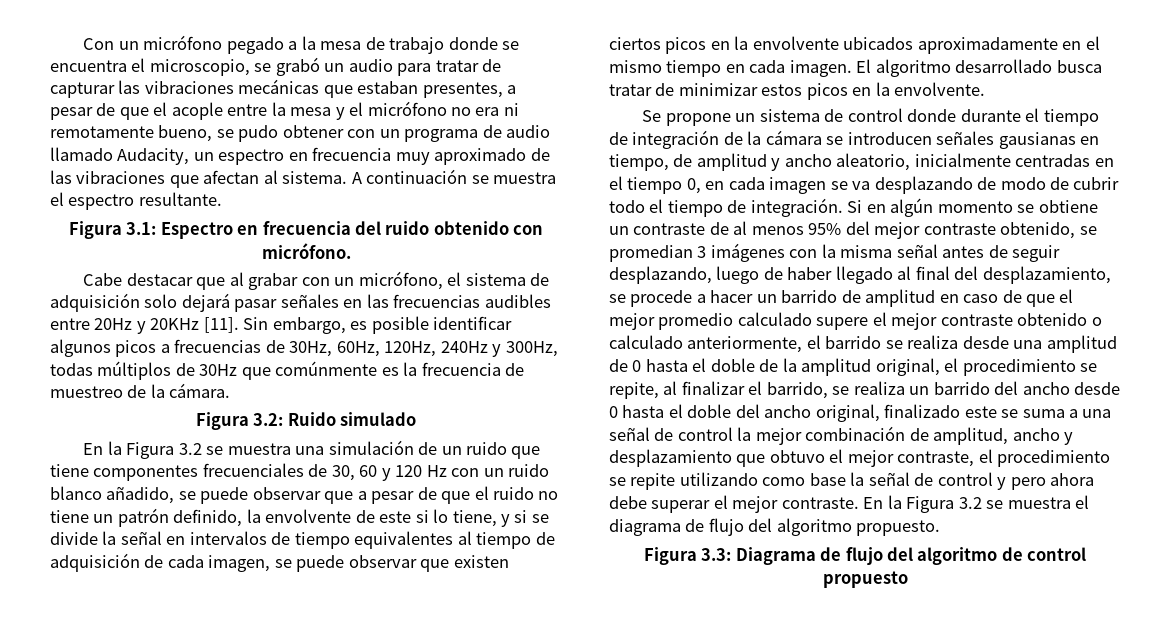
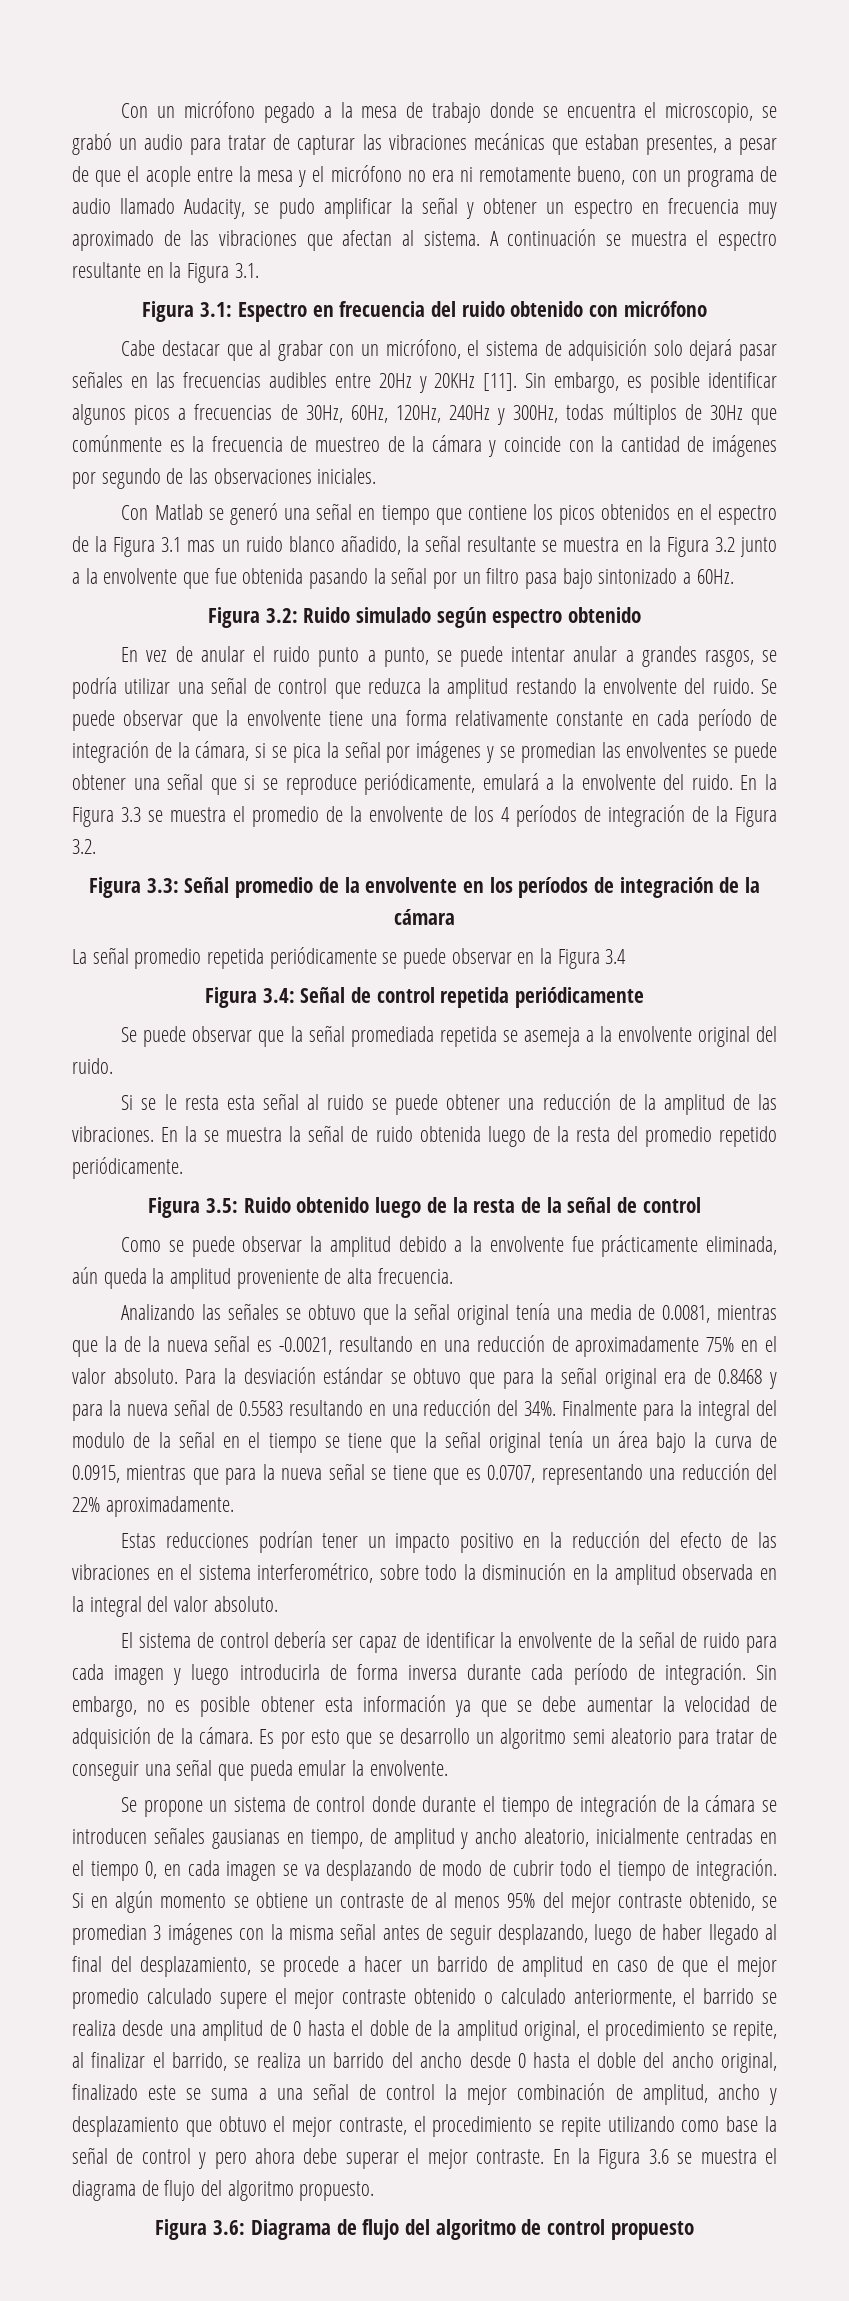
- Con un micrófono pegado a la mesa de trabajo donde se encuentra el microscopio, se grabó un audio para tratar de capturar las vibraciones mecánicas que estaban presentes, a pesar de que el acople entre la mesa y el micrófono no era ni remotamente bueno, se pudo obtener con un programa de audio llamado Audacity, un espectro en frecuencia muy aproximado de las vibraciones que afectan al sistema.
+ Con un micrófono pegado a la mesa de trabajo donde se encuentra el microscopio, se grabó un audio para tratar de capturar las vibraciones mecánicas que estaban presentes, a pesar de que el acople entre la mesa y el micrófono no era ni remotamente bueno, con un programa de audio llamado Audacity, se pudo amplificar la señal y obtener un espectro en frecuencia muy aproximado de las vibraciones que afectan al sistema.
- A continuación se muestra el espectro resultante.
+ A continuación se muestra el espectro resultante en la Figura 3.1.
- Figura 3.1: Espectro en frecuencia del ruido obtenido con micrófono.
+ Figura 3.1: Espectro en frecuencia del ruido obtenido con micrófono
- Sin embargo, es posible identificar algunos picos a frecuencias de 30Hz, 60Hz, 120Hz, 240Hz y 300Hz, todas múltiplos de 30Hz que comúnmente es la frecuencia de muestreo de la cámara.
- Figura 3.2: Ruido simulado
- En la Figura 3.2 se muestra una simulación de un ruido que tiene componentes frecuenciales de 30, 60 y 120 Hz con un ruido blanco añadido, se puede observar que a pesar de que el ruido no tiene un patrón definido, la envolvente de este si lo tiene, y si se divide la señal en intervalos de tiempo equivalentes al tiempo de adquisición de cada imagen, se puede observar que existen ciertos picos en la envolvente ubicados aproximadamente en el mismo tiempo en cada imagen. El algoritmo desarrollado busca tratar de minimizar estos picos en la envolvente.
+ Sin embargo, es posible identificar algunos picos a frecuencias de 30Hz, 60Hz, 120Hz, 240Hz y 300Hz, todas múltiplos de 30Hz que comúnmente es la frecuencia de muestreo de la cámara y coincide con la cantidad de imágenes por segundo de las observaciones iniciales.
+ Con Matlab se generó una señal en tiempo que contiene los picos obtenidos en el espectro de la Figura 3.1 mas un ruido blanco añadido, la señal resultante se muestra en la Figura 3.2 junto a la envolvente que fue obtenida pasando la señal por un filtro pasa bajo sintonizado a 60Hz.
+ Figura 3.2: Ruido simulado según espectro obtenido
+ En vez de anular el ruido punto a punto, se puede intentar anular a grandes rasgos, se podría utilizar una señal de control que reduzca la amplitud restando la envolvente del ruido. Se puede observar que la envolvente tiene una forma relativamente constante en cada período de integración de la cámara, si se pica la señal por imágenes y se promedian las envolventes se puede obtener una señal que si se reproduce periódicamente, emulará a la envolvente del ruido. En la Figura 3.3 se muestra el promedio de la envolvente de los 4 períodos de integración de la Figura 3.2.
+ Figura 3.3: Señal promedio de la envolvente en los períodos de integración de la cámara
+ La señal promedio repetida periódicamente se puede observar en la Figura 3.4
+ Figura 3.4: Señal de control repetida periódicamente
+ Se puede observar que la señal promediada repetida se asemeja a la envolvente original del ruido.
+ Si se le resta esta señal al ruido se puede obtener una reducción de la amplitud de las vibraciones. En la se muestra la señal de ruido obtenida luego de la resta del promedio repetido periódicamente.
+ Figura 3.5: Ruido obtenido luego de la resta de la señal de control
+ Como se puede observar la amplitud debido a la envolvente fue prácticamente eliminada, aún queda la amplitud proveniente de alta frecuencia.
+ Analizando las señales se obtuvo que la señal original tenía una media de 0.0081, mientras que la de la nueva señal es -0.0021, resultando en una reducción de aproximadamente 75% en el valor absoluto. Para la desviación estándar se obtuvo que para la señal original era de 0.8468 y para la nueva señal de 0.5583 resultando en una reducción del 34%. Finalmente para la integral del modulo de la señal en el tiempo se tiene que la señal original tenía un área bajo la curva de 0.0915, mientras que para la nueva señal se tiene que es 0.0707, representando una reducción del 22% aproximadamente.
+ Estas reducciones podrían tener un impacto positivo en la reducción del efecto de las vibraciones en el sistema interferométrico, sobre todo la disminución en la amplitud observada en la integral del valor absoluto.
+ El sistema de control debería ser capaz de identificar la envolvente de la señal de ruido para cada imagen y luego introducirla de forma inversa durante cada período de integración. Sin embargo, no es posible obtener esta información ya que se debe aumentar la velocidad de adquisición de la cámara. Es por esto que se desarrollo un algoritmo semi aleatorio para tratar de conseguir una señal que pueda emular la envolvente.
- En la Figura 3.2 se muestra el diagrama de flujo del algoritmo propuesto.
+ En la Figura 3.6 se muestra el diagrama de flujo del algoritmo propuesto.
- Figura 3.3: Diagrama de flujo del algoritmo de control propuesto
+ Figura 3.6: Diagrama de flujo del algoritmo de control propuesto

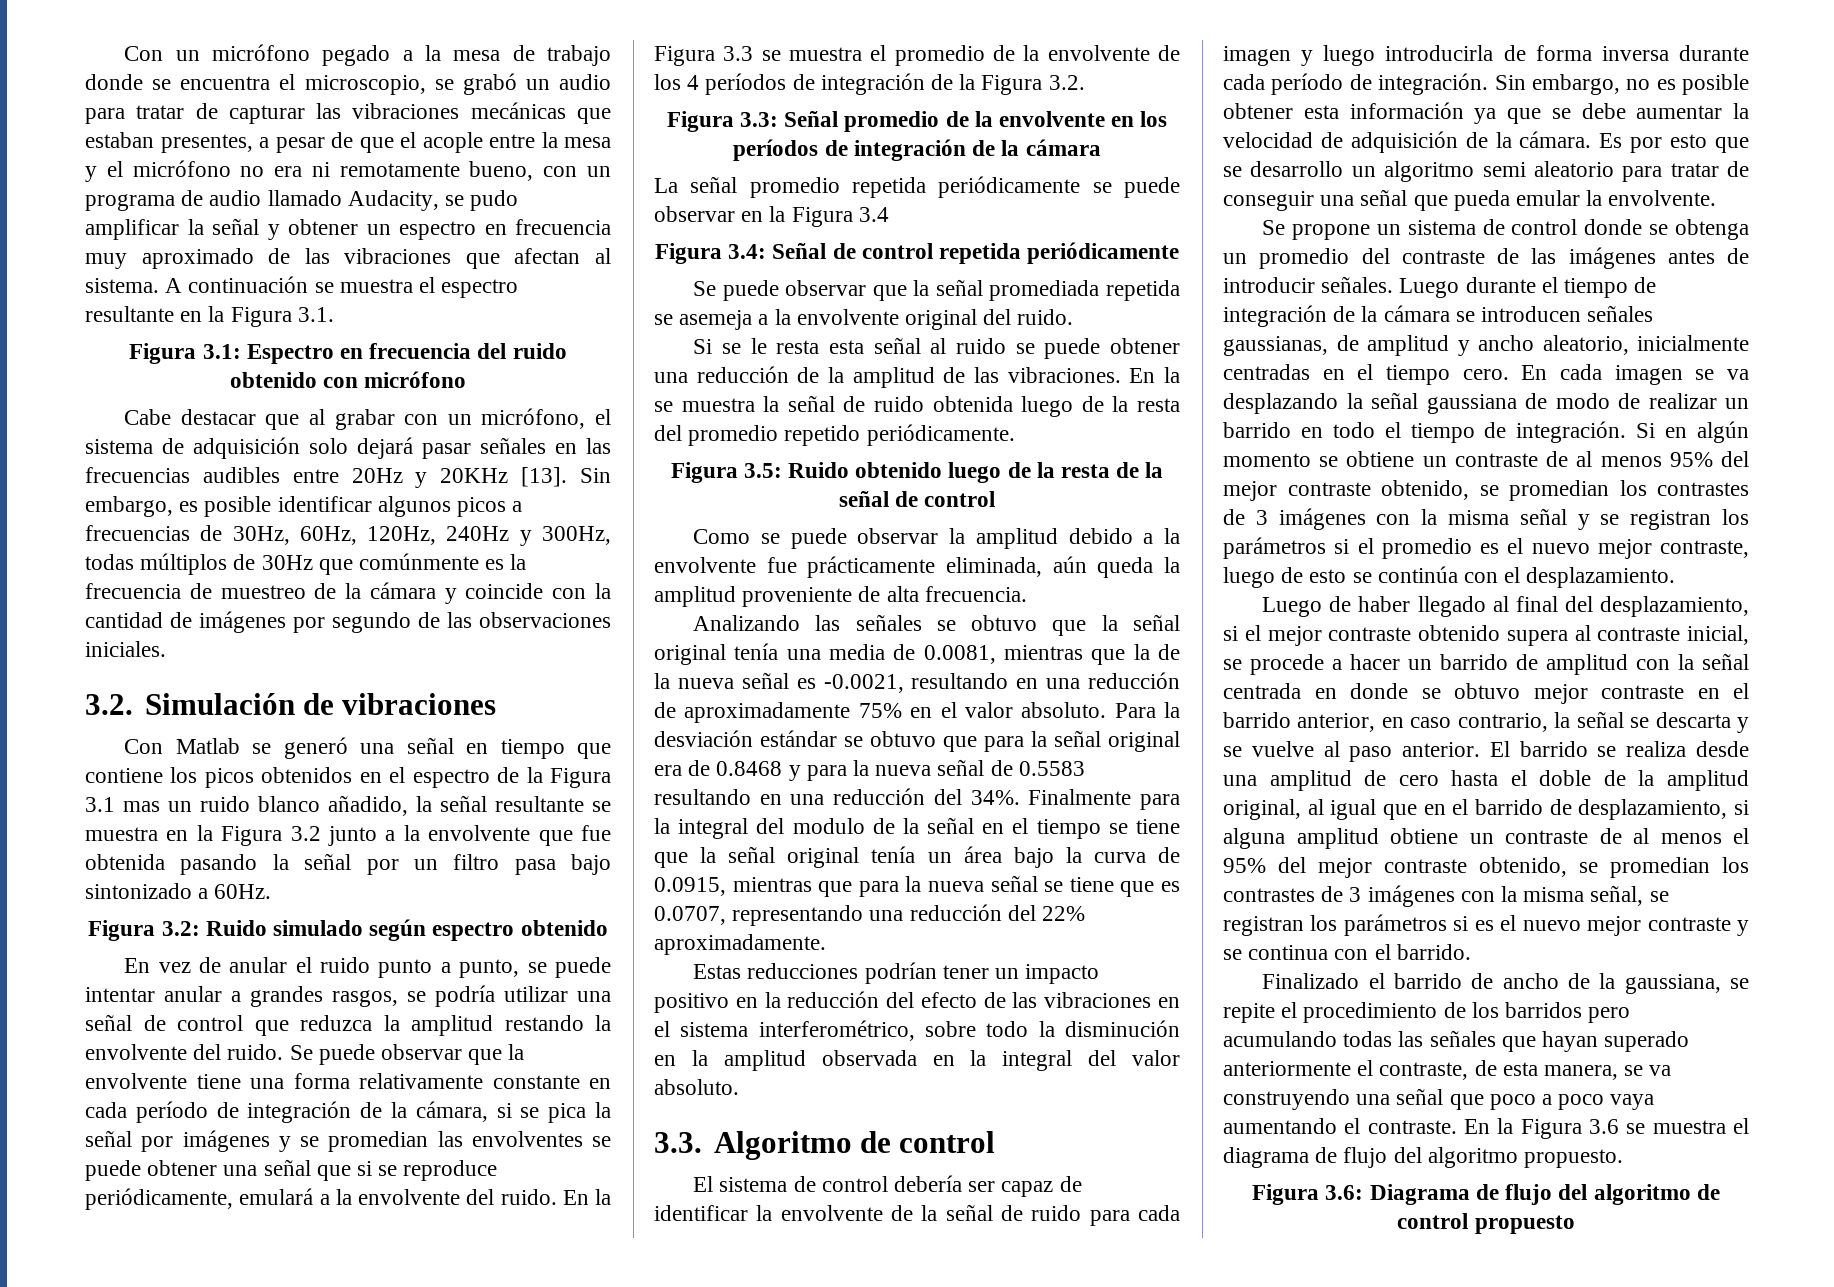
- Cabe destacar que al grabar con un micrófono, el sistema de adquisición solo dejará pasar señales en las frecuencias audibles entre 20Hz y 20KHz [11].
+ Cabe destacar que al grabar con un micrófono, el sistema de adquisición solo dejará pasar señales en las frecuencias audibles entre 20Hz y 20KHz [13].
+ 3.2. Simulación de vibraciones
+ 3.3. Algoritmo de control
- Se propone un sistema de control donde durante el tiempo de integración de la cámara se introducen señales gausianas en tiempo, de amplitud y ancho aleatorio, inicialmente centradas en el tiempo 0, en cada imagen se va desplazando de modo de cubrir todo el tiempo de integración.
+ Se propone un sistema de control donde se obtenga un promedio del contraste de las imágenes antes de introducir señales. Luego durante el tiempo de integración de la cámara se introducen señales gaussianas, de amplitud y ancho aleatorio, inicialmente centradas en el tiempo cero. En cada imagen se va desplazando la señal gaussiana de modo de realizar un barrido en todo el tiempo de integración.
- Si en algún momento se obtiene un contraste de al menos 95% del mejor contraste obtenido, se promedian 3 imágenes con la misma señal antes de seguir desplazando, luego de haber llegado al final del desplazamiento, se procede a hacer un barrido de amplitud en caso de que el mejor promedio calculado supere el mejor contraste obtenido o calculado anteriormente, el barrido se realiza desde una amplitud de 0 hasta el doble de la amplitud original, el procedimiento se repite, al finalizar el barrido, se realiza un barrido del ancho desde 0 hasta el doble del ancho original, finalizado este se suma a una señal de control la mejor combinación de amplitud, ancho y desplazamiento que obtuvo el mejor contraste, el procedimiento se repite utilizando como base la señal de control y pero ahora debe superar el mejor contraste.
+ Si en algún momento se obtiene un contraste de al menos 95% del mejor contraste obtenido, se promedian los contrastes de 3 imágenes con la misma señal y se registran los parámetros si el promedio es el nuevo mejor contraste, luego de esto se continúa con el desplazamiento.
+ Luego de haber llegado al final del desplazamiento, si el mejor contraste obtenido supera al contraste inicial, se procede a hacer un barrido de amplitud con la señal centrada en donde se obtuvo mejor contraste en el barrido anterior, en caso contrario, la señal se descarta y se vuelve al paso anterior. El barrido se realiza desde una amplitud de cero hasta el doble de la amplitud original, al igual que en el barrido de desplazamiento, si alguna amplitud obtiene un contraste de al menos el 95% del mejor contraste obtenido, se promedian los contrastes de 3 imágenes con la misma señal, se registran los parámetros si es el nuevo mejor contraste y se continua con el barrido.
+ Finalizado el barrido de ancho de la gaussiana, se repite el procedimiento de los barridos pero acumulando todas las señales que hayan superado anteriormente el contraste, de esta manera, se va construyendo una señal que poco a poco vaya aumentando el contraste.

